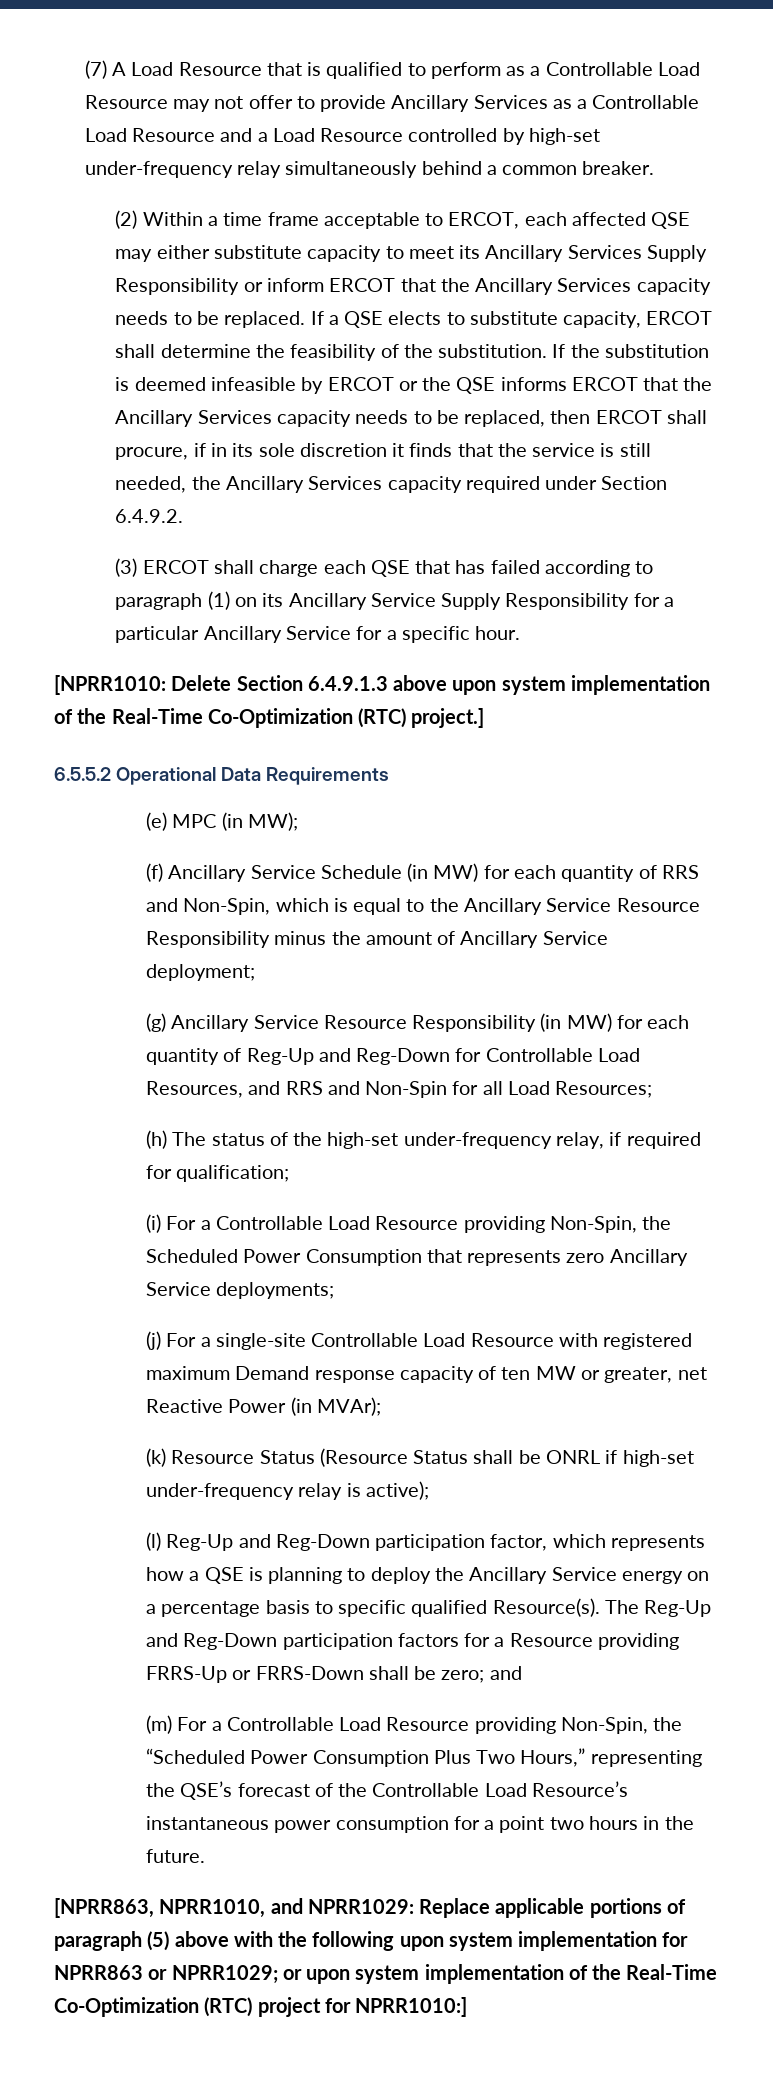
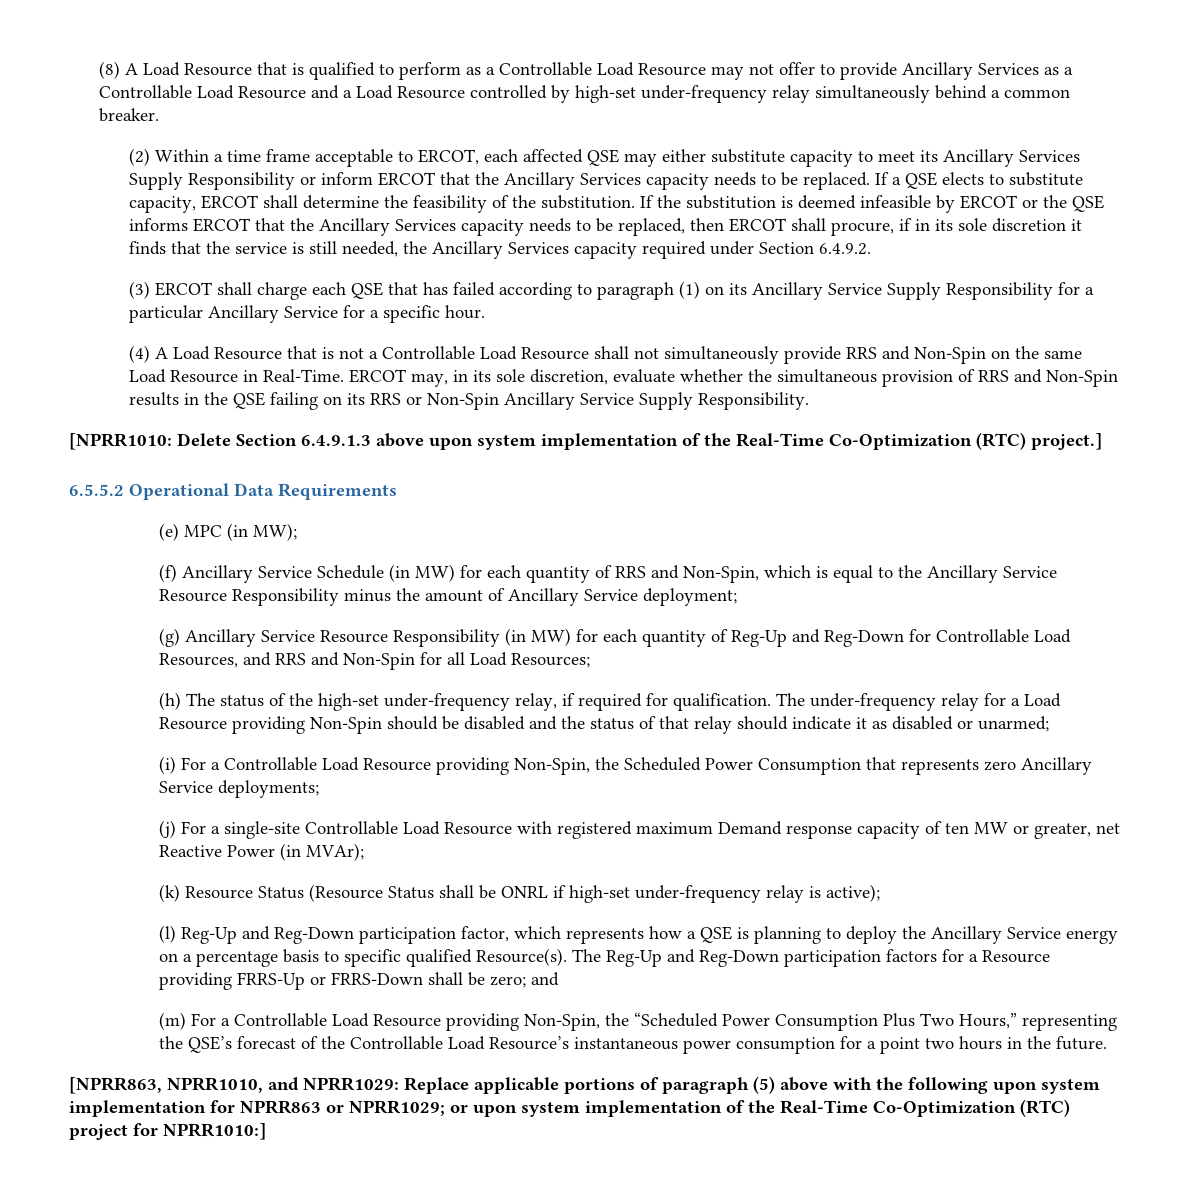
- (7) A Load Resource that is qualified to perform as a Controllable Load Resource may not offer to provide Ancillary Services as a Controllable Load Resource and a Load Resource controlled by high-set under-frequency relay simultaneously behind a common breaker.
+ (8) A Load Resource that is qualified to perform as a Controllable Load Resource may not offer to provide Ancillary Services as a Controllable Load Resource and a Load Resource controlled by high-set under-frequency relay simultaneously behind a common breaker.
+ (4) A Load Resource that is not a Controllable Load Resource shall not simultaneously provide RRS and Non-Spin on the same Load Resource in Real-Time. ERCOT may, in its sole discretion, evaluate whether the simultaneous provision of RRS and Non-Spin results in the QSE failing on its RRS or Non-Spin Ancillary Service Supply Responsibility.
- (h) The status of the high-set under-frequency relay, if required for qualification;
+ (h) The status of the high-set under-frequency relay, if required for qualification. The under-frequency relay for a Load Resource providing Non-Spin should be disabled and the status of that relay should indicate it as disabled or unarmed;

